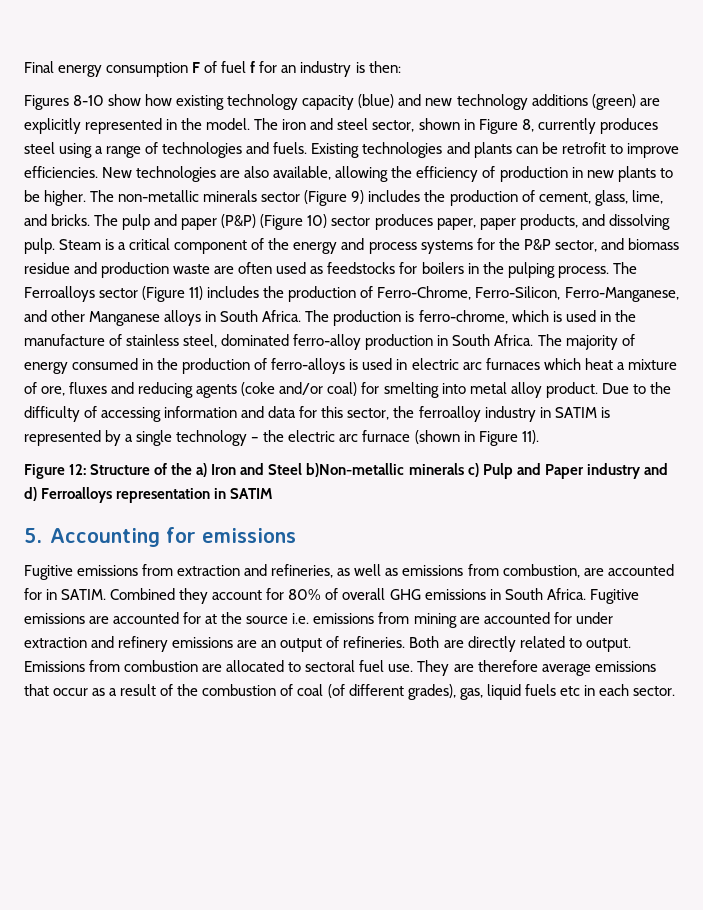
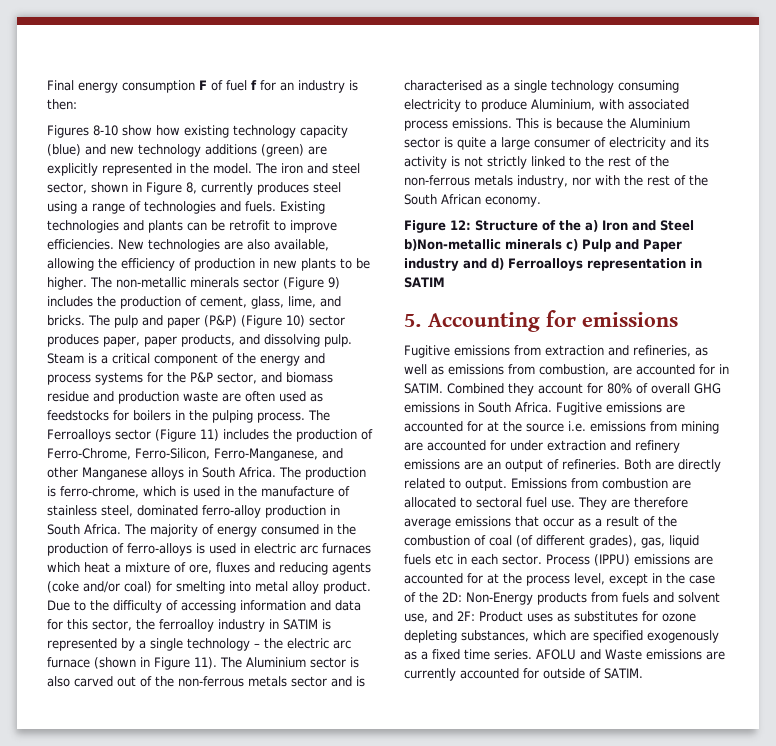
+ The Aluminium sector is also carved out of the non-ferrous metals sector and is characterised as a single technology consuming electricity to produce Aluminium, with associated process emissions. This is because the Aluminium sector is quite a large consumer of electricity and its activity is not strictly linked to the rest of the non-ferrous metals industry, nor with the rest of the South African economy.
+ Process (IPPU) emissions are accounted for at the process level, except in the case of the 2D: Non-Energy products from fuels and solvent use, and 2F: Product uses as substitutes for ozone depleting substances, which are specified exogenously as a fixed time series. AFOLU and Waste emissions are currently accounted for outside of SATIM.

